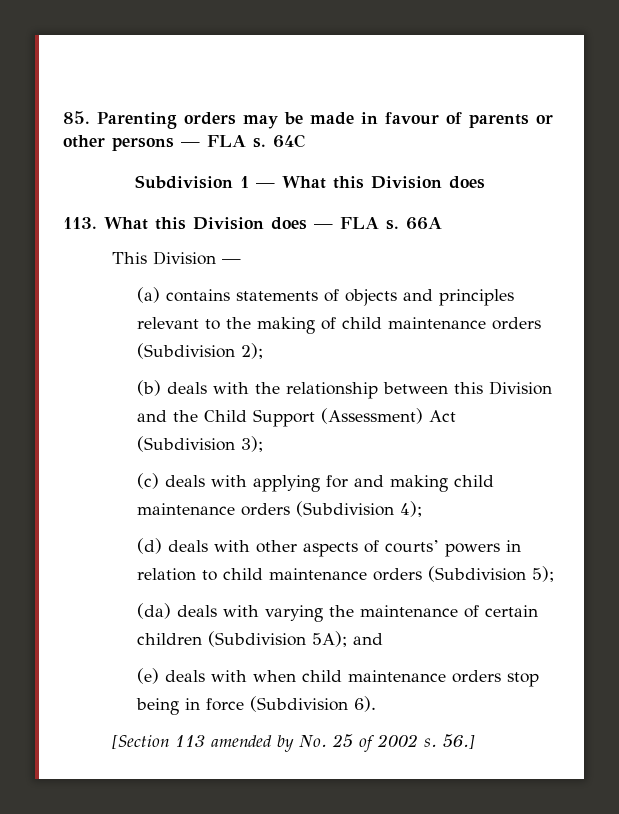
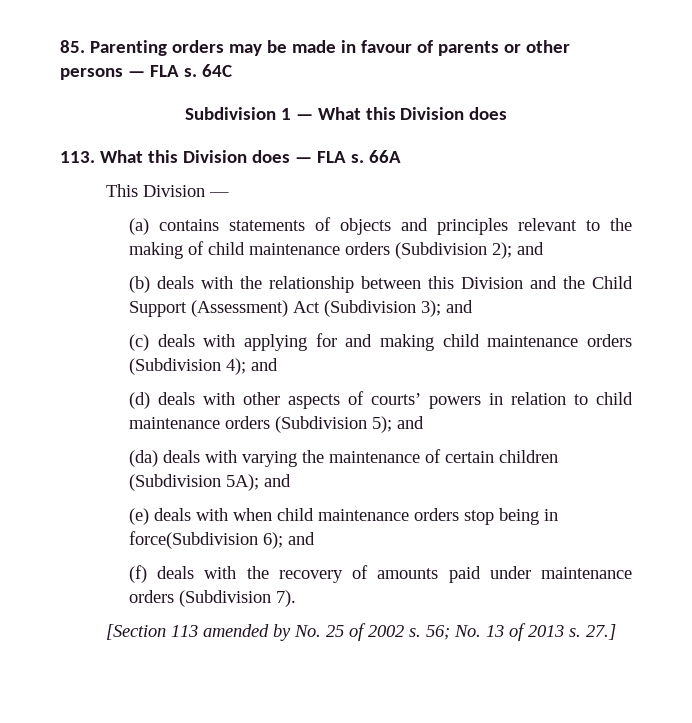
- (a) contains statements of objects and principles relevant to the making of child maintenance orders (Subdivision 2);
+ (a) contains statements of objects and principles relevant to the making of child maintenance orders (Subdivision 2); and
- (b) deals with the relationship between this Division and the Child Support (Assessment) Act (Subdivision 3);
+ (b) deals with the relationship between this Division and the Child Support (Assessment) Act (Subdivision 3); and
- (c) deals with applying for and making child maintenance orders (Subdivision 4);
+ (c) deals with applying for and making child maintenance orders (Subdivision 4); and
- (d) deals with other aspects of courts’ powers in relation to child maintenance orders (Subdivision 5);
+ (d) deals with other aspects of courts’ powers in relation to child maintenance orders (Subdivision 5); and
- (e) deals with when child maintenance orders stop being in force (Subdivision 6).
+ (e) deals with when child maintenance orders stop being in force(Subdivision 6); and
+ (f) deals with the recovery of amounts paid under maintenance orders (Subdivision 7).
- 56.]
+ 56; No. 13 of 2013 s. 27.]

